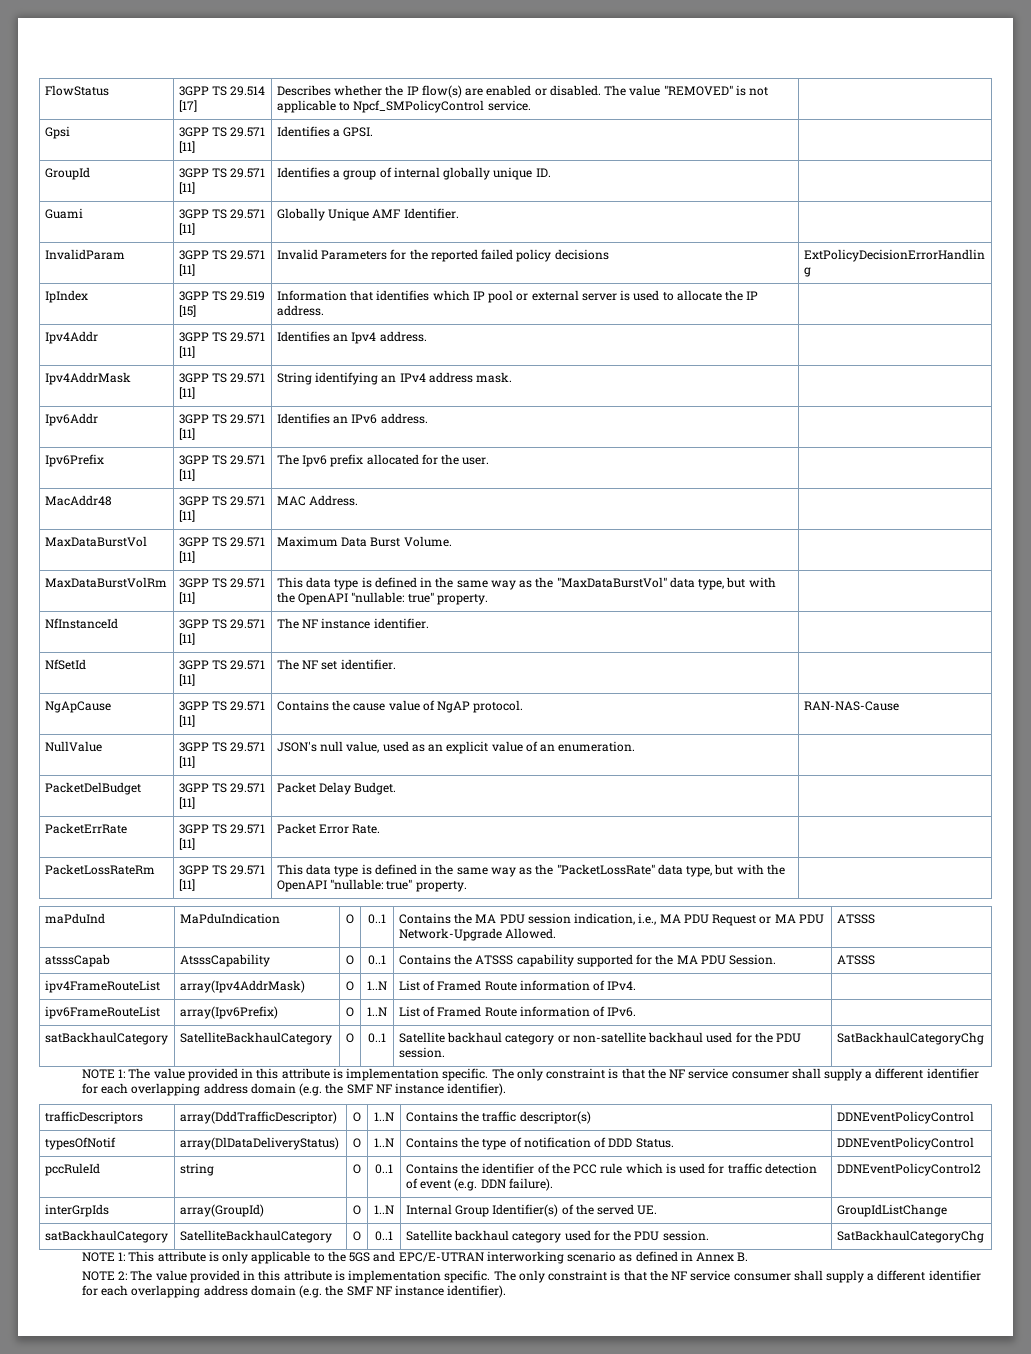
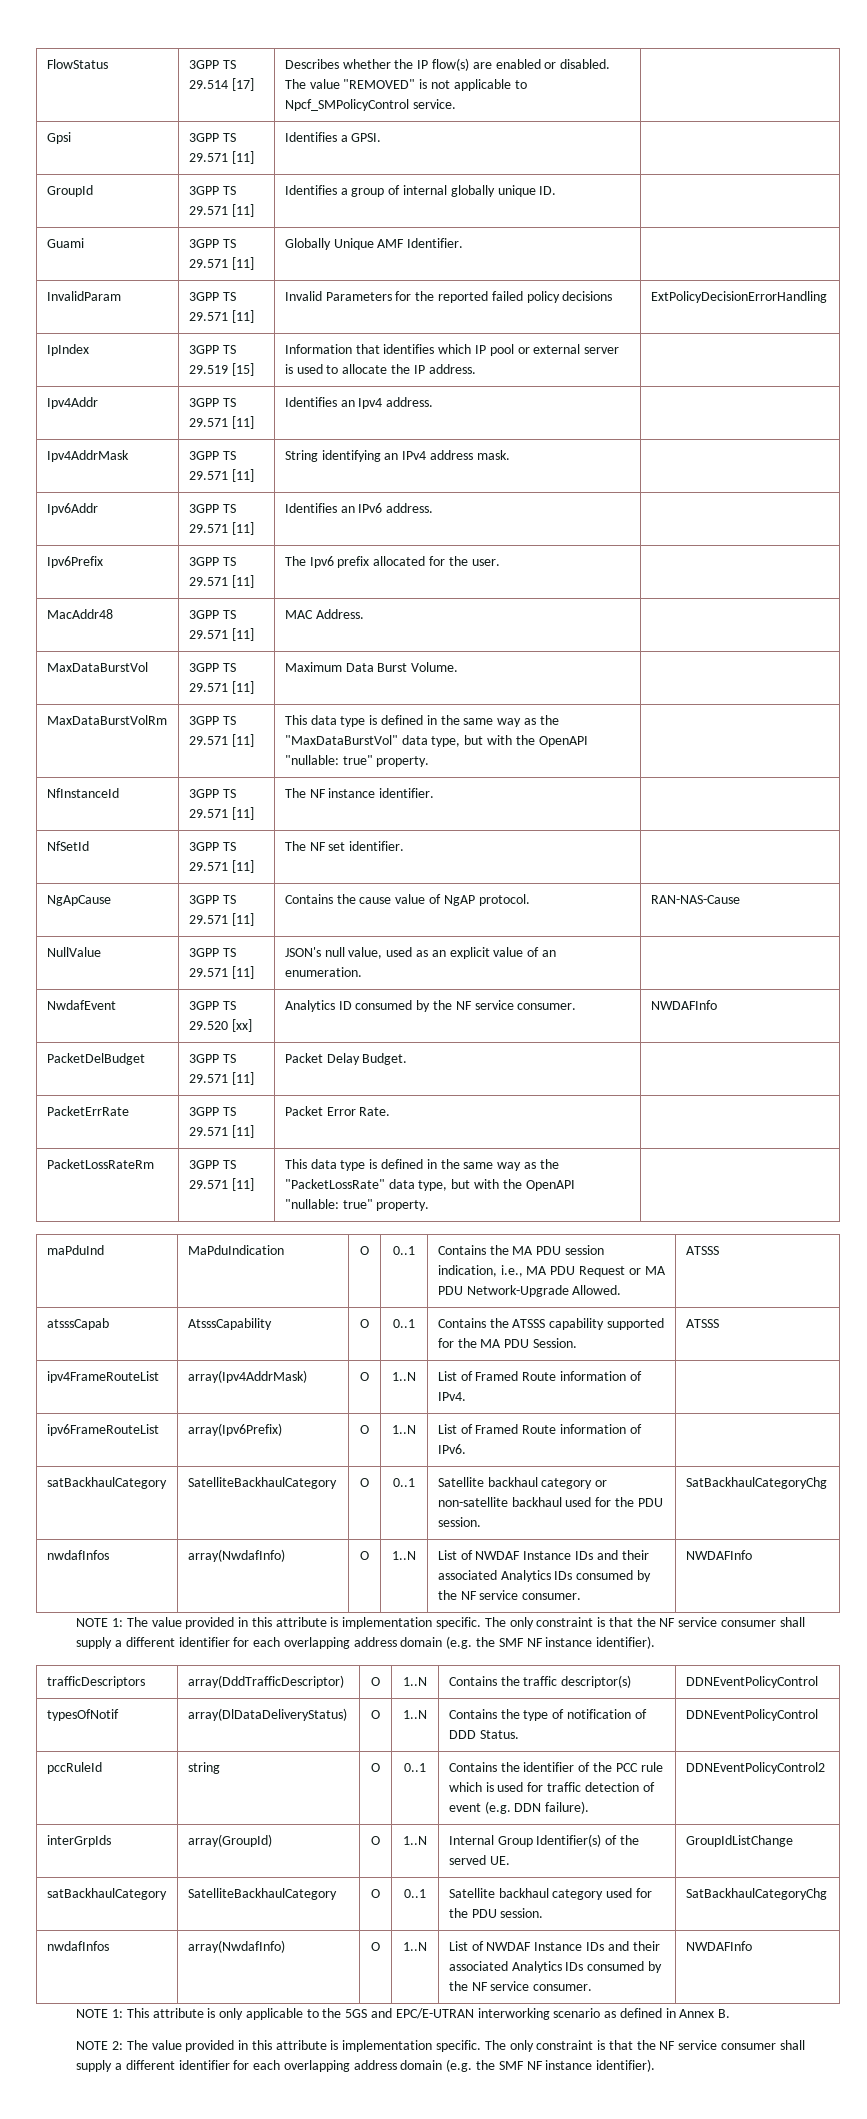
+ NwdafEvent | 3GPP TS 29.520 [xx] | Analytics ID consumed by the NF service consumer. | NWDAFInfo
  satBackhaulCategory | SatelliteBackhaulCategory | O | 0..1 | Satellite backhaul category or non-satellite backhaul used for the PDU session. | SatBackhaulCategoryChg
+ nwdafInfos | array(NwdafInfo) | O | 1..N | List of NWDAF Instance IDs and their associated Analytics IDs consumed by the NF service consumer. | NWDAFInfo
  satBackhaulCategory | SatelliteBackhaulCategory | O | 0..1 | Satellite backhaul category used for the PDU session. | SatBackhaulCategoryChg
+ nwdafInfos | array(NwdafInfo) | O | 1..N | List of NWDAF Instance IDs and their associated Analytics IDs consumed by the NF service consumer. | NWDAFInfo

